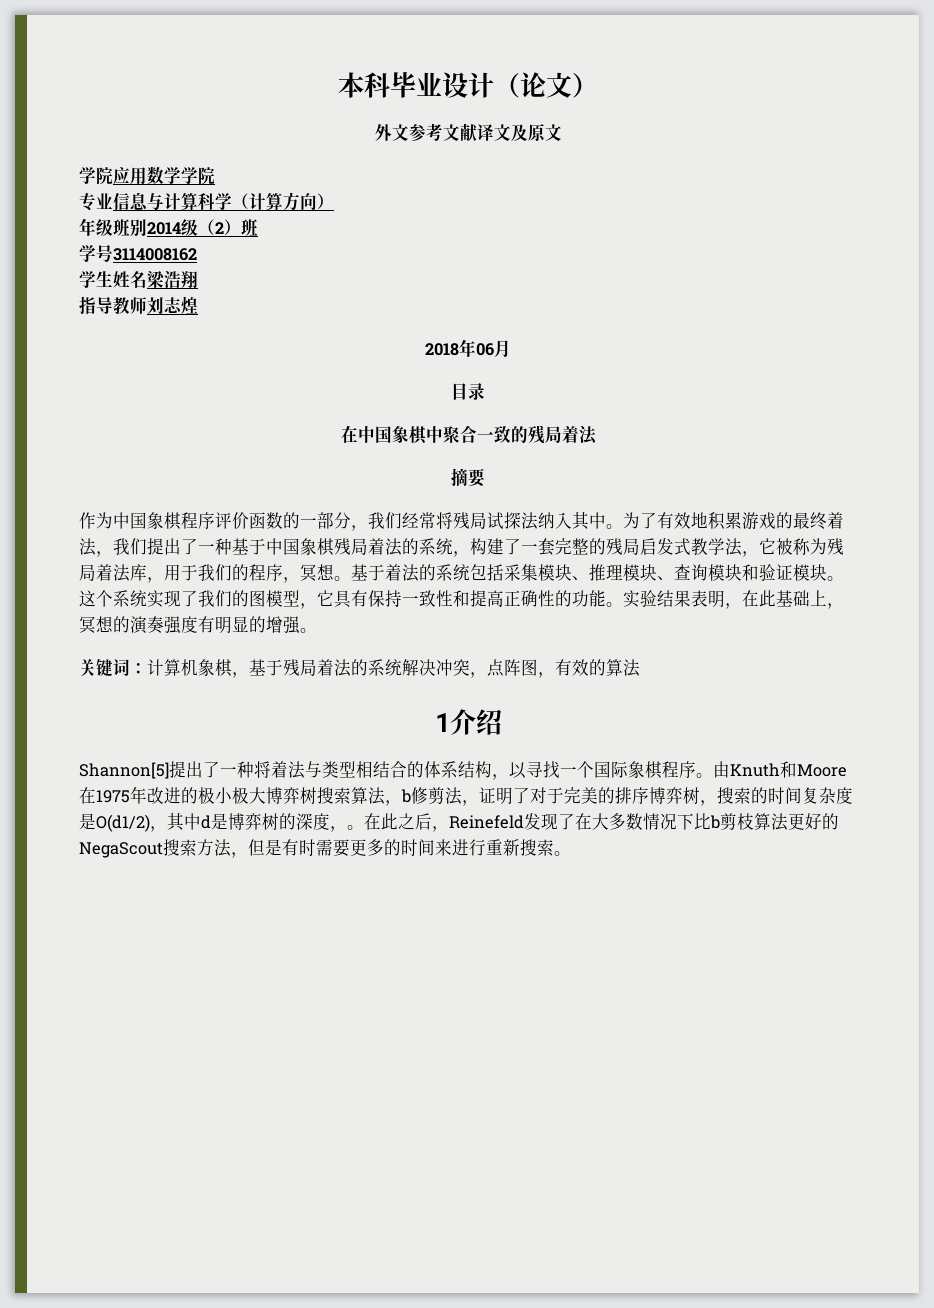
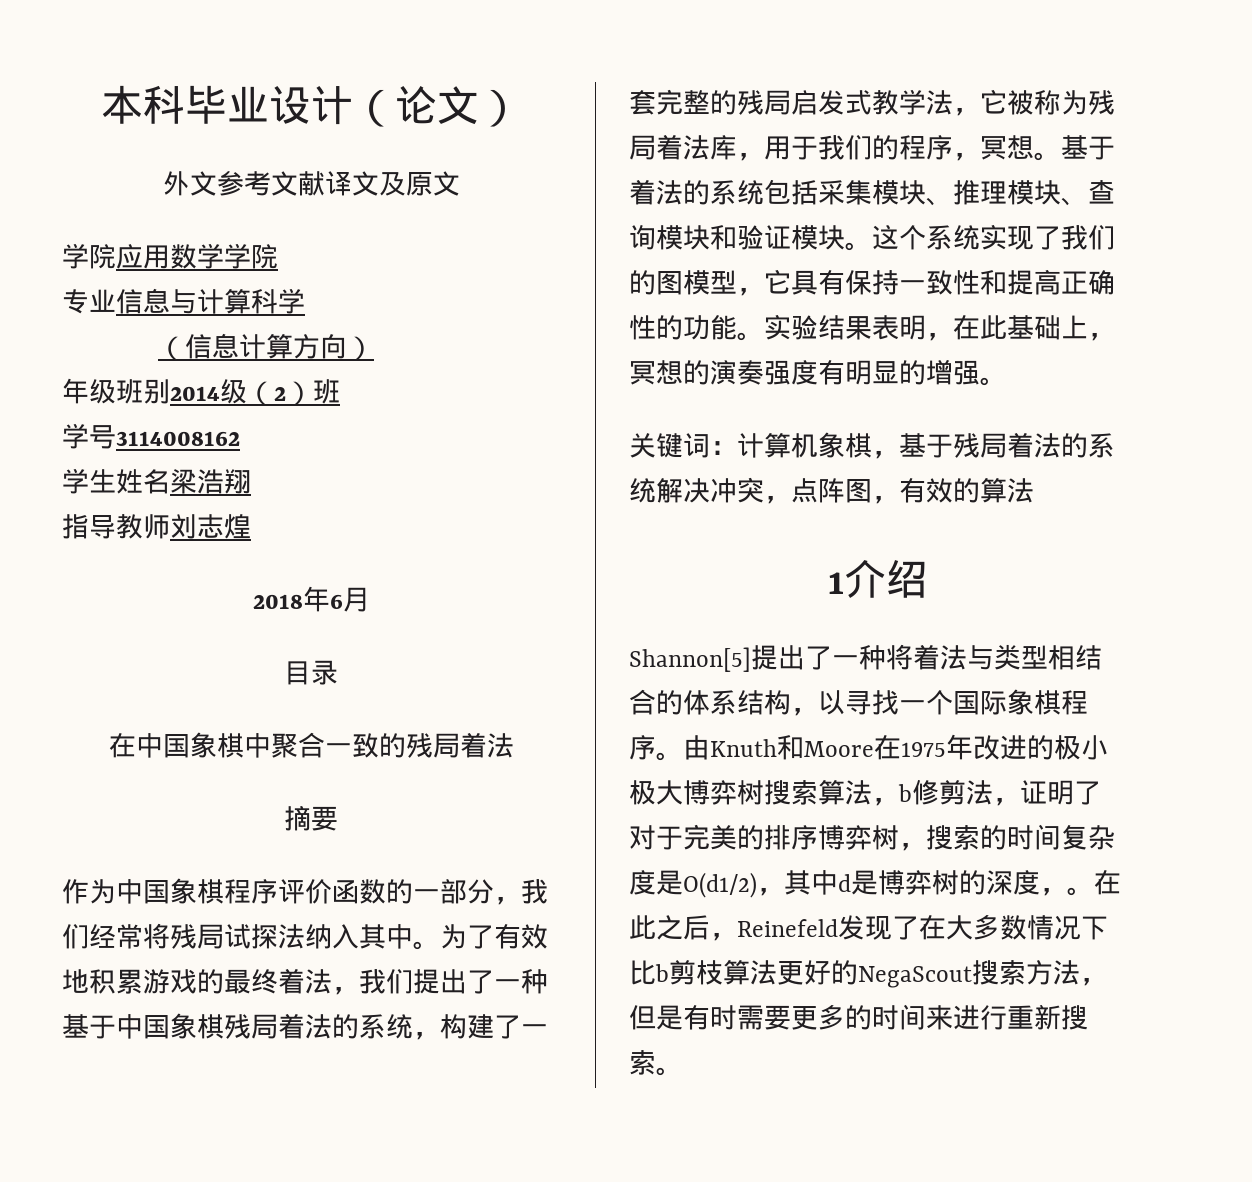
- 专业信息与计算科学（计算方向）
+ 专业信息与计算科学
+ （信息计算方向）
- 2018年06月
+ 2018年6月

